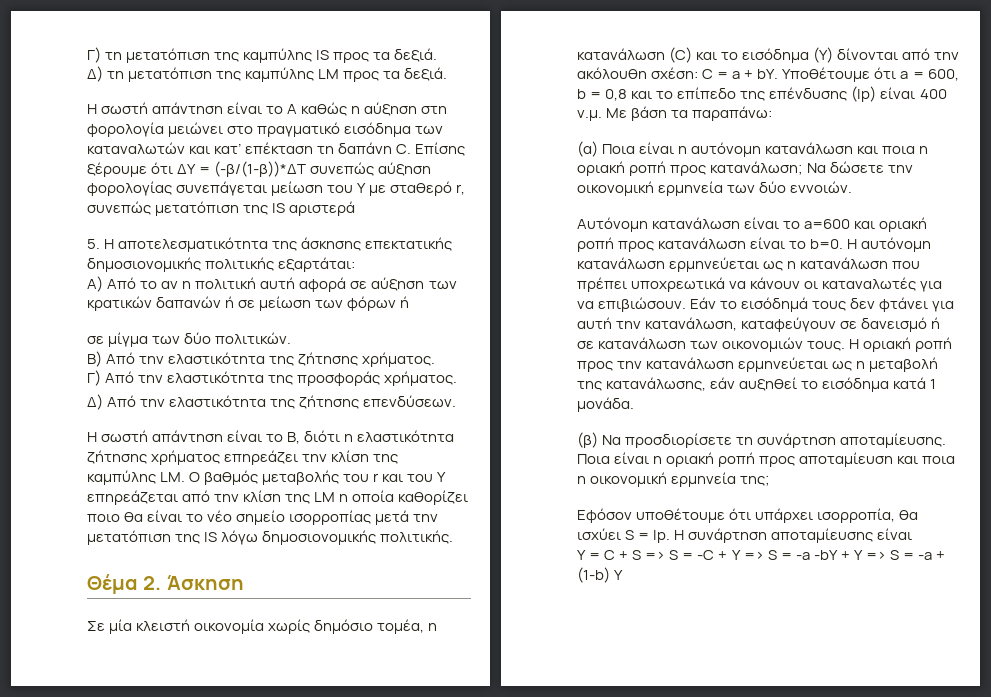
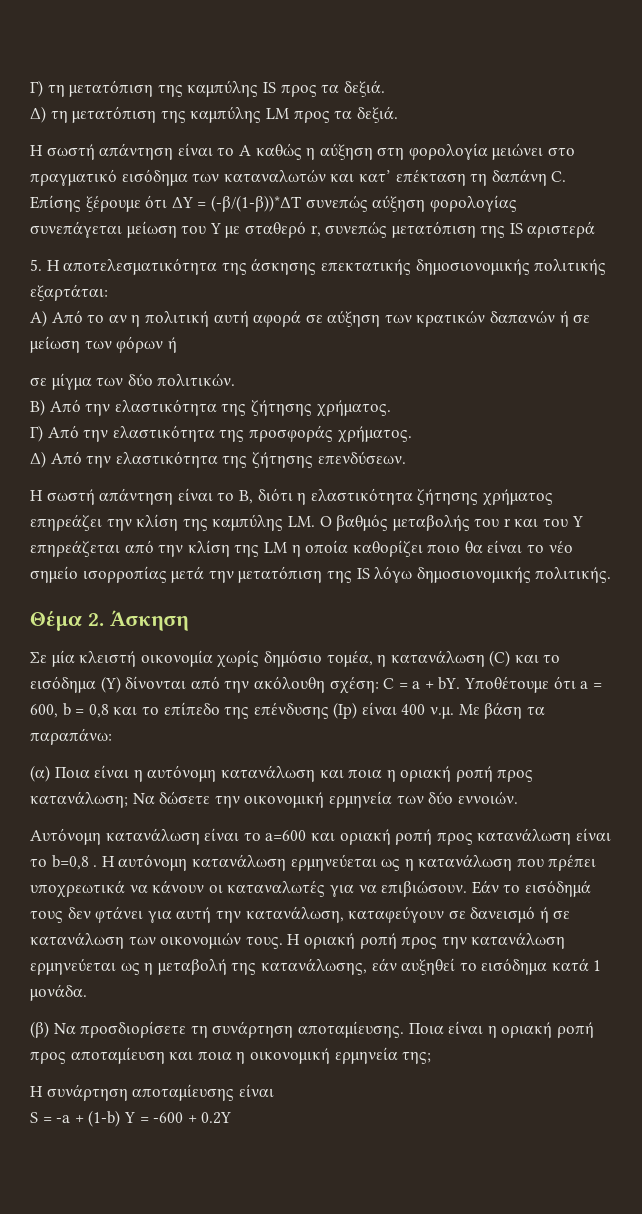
- Αυτόνομη κατανάλωση είναι το a=600 και οριακή ροπή προς κατανάλωση είναι το b=0.
+ Αυτόνομη κατανάλωση είναι το a=600 και οριακή ροπή προς κατανάλωση είναι το b=0,8 .
- Εφόσον υποθέτουμε ότι υπάρχει ισορροπία, θα ισχύει S = Ip. Η συνάρτηση αποταμίευσης είναι
- Y = C + S => S = -C + Y => S = -a -bY + Y => S = -a + (1-b) Y
+ Η συνάρτηση αποταμίευσης είναι
+ S = -a + (1-b) Y = -600 + 0.2Y

